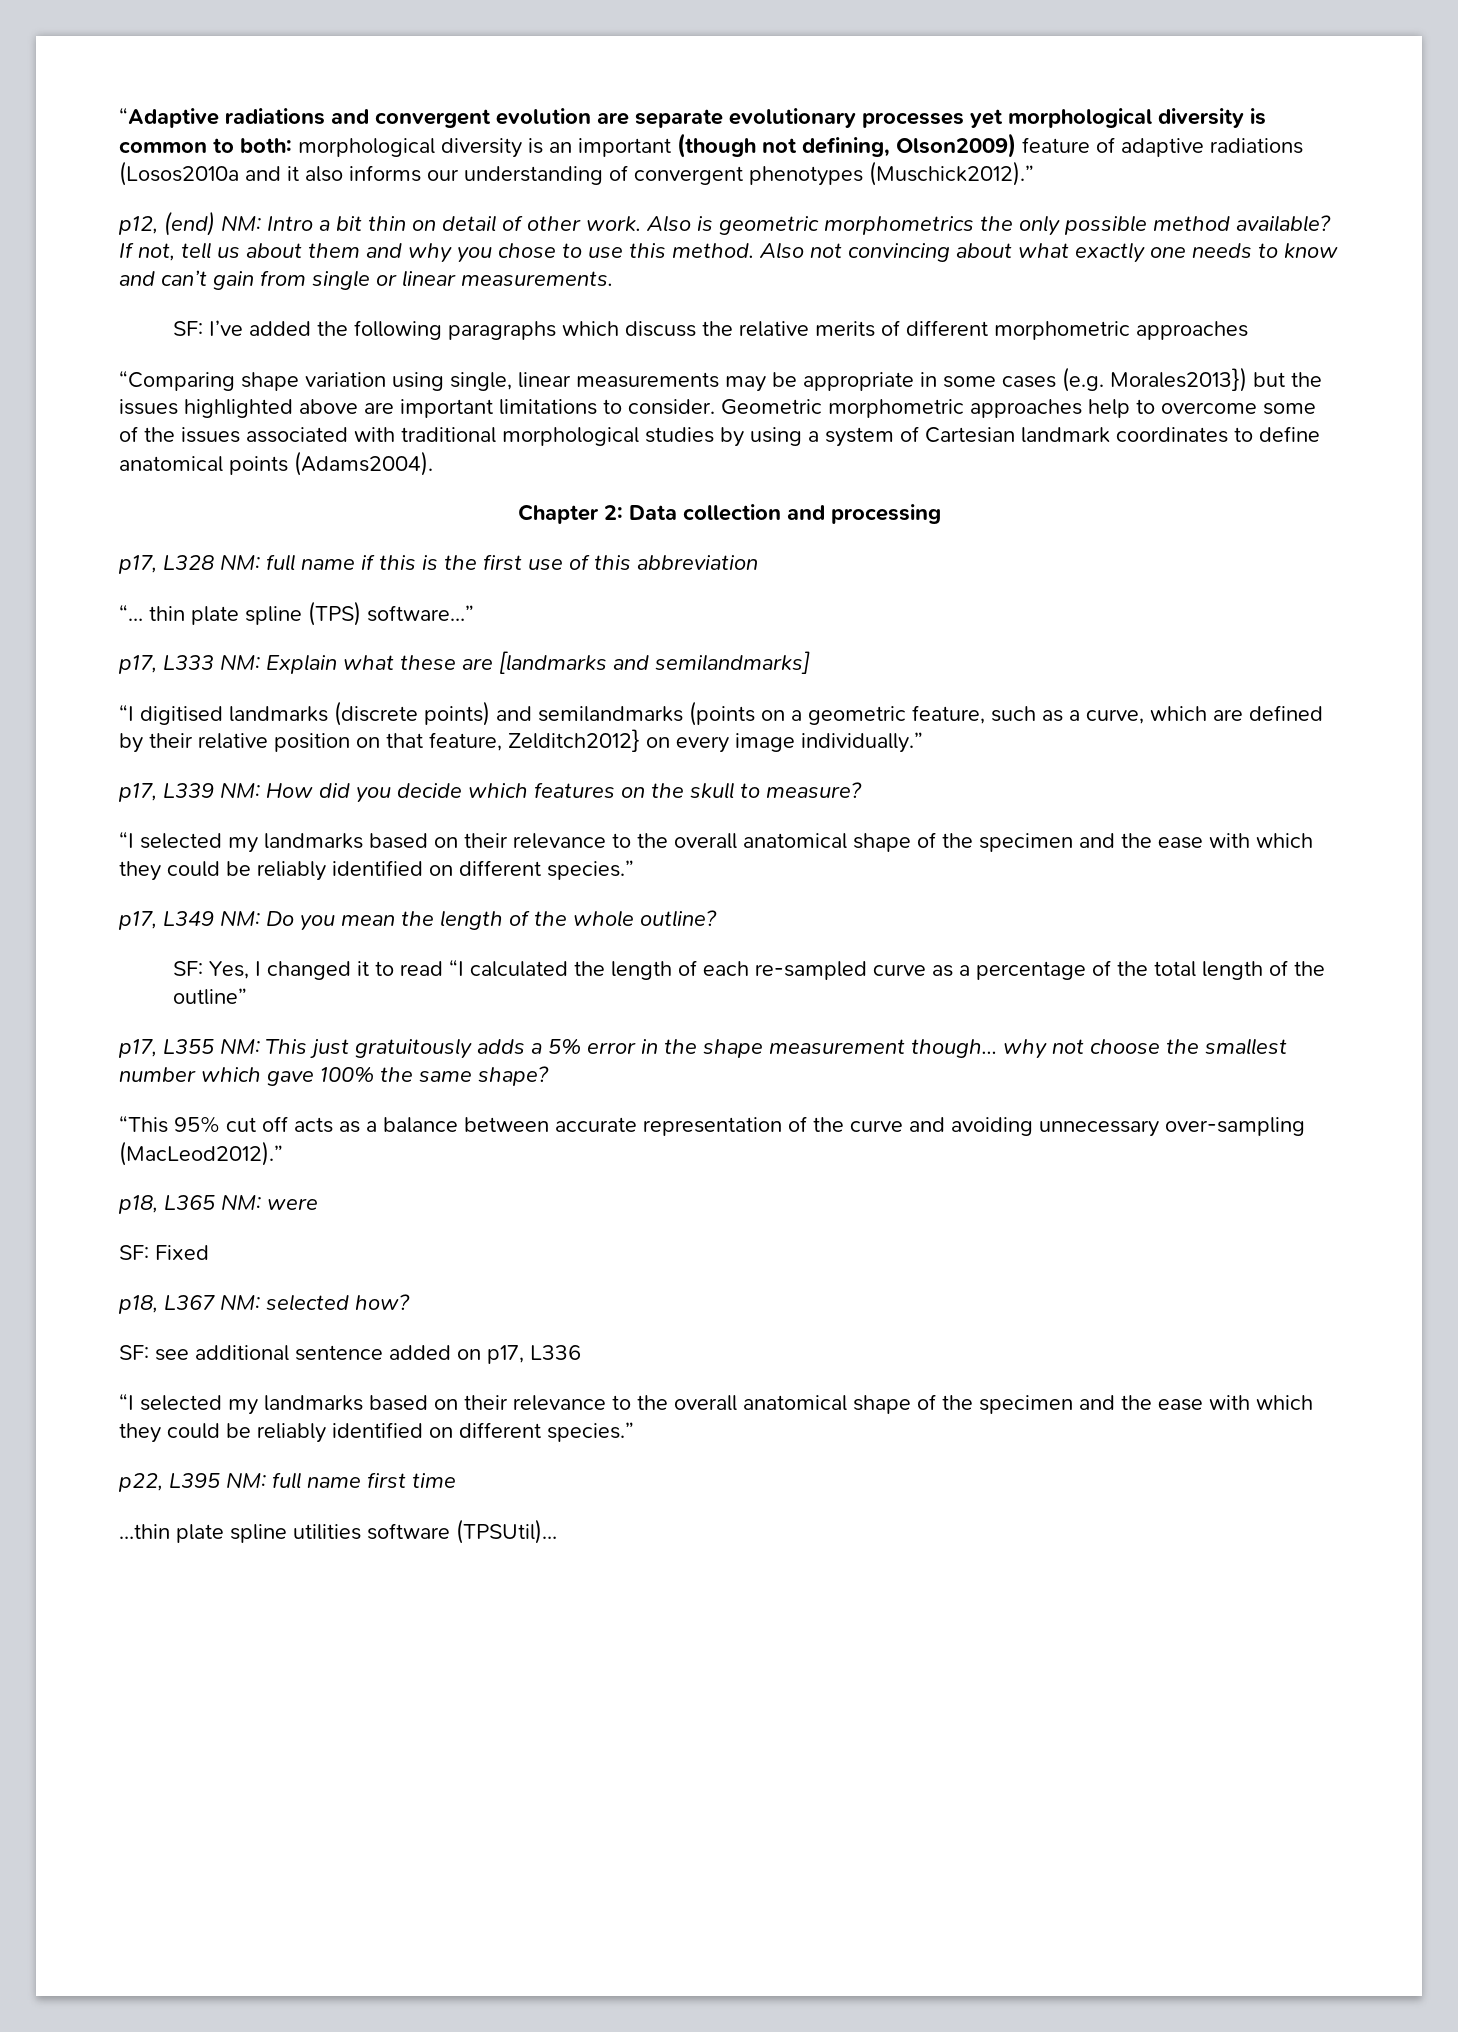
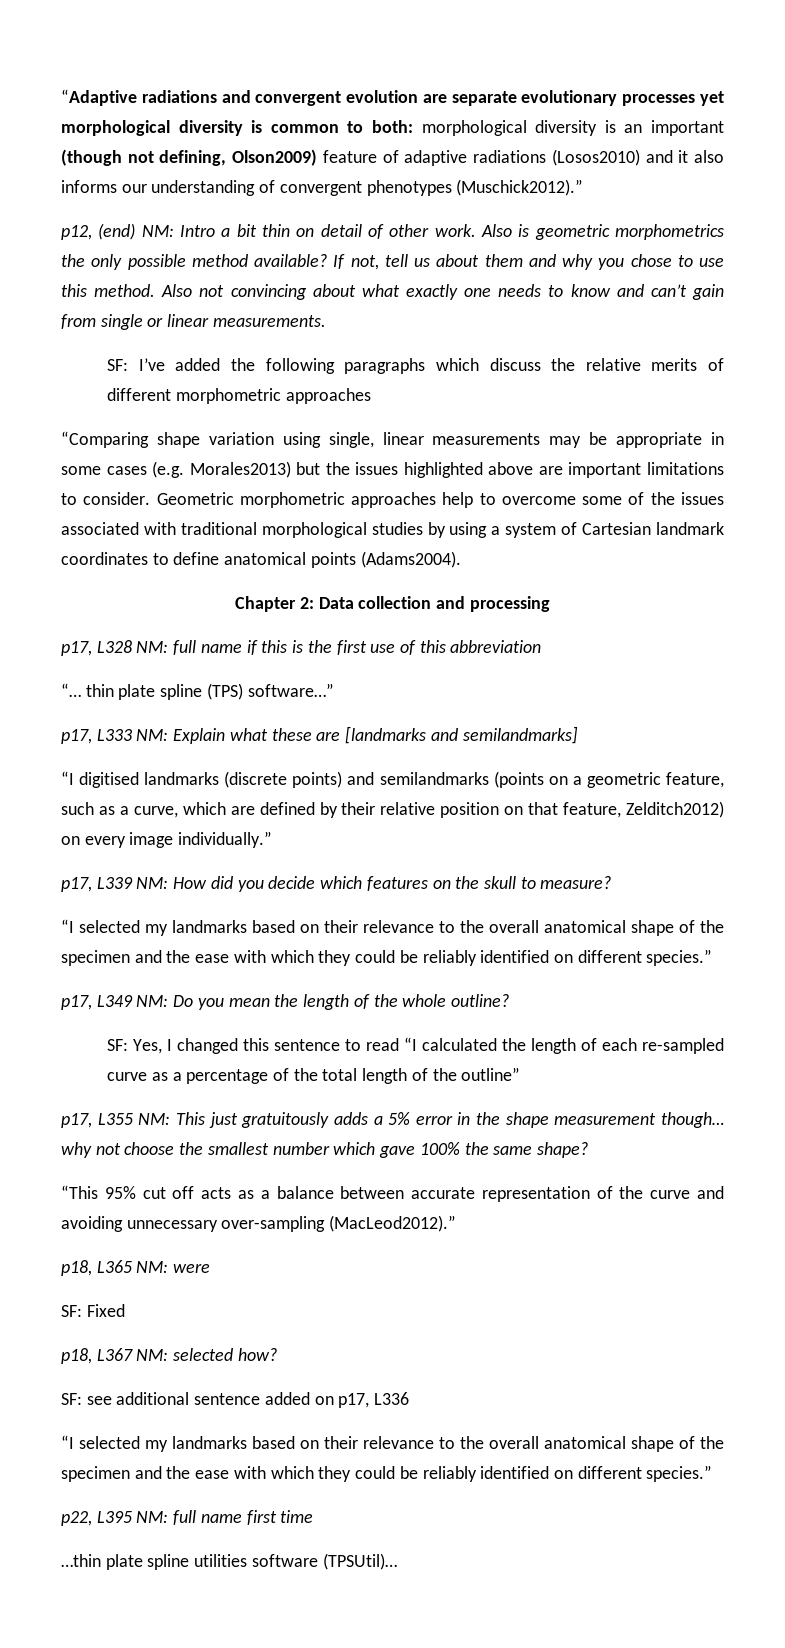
- “Adaptive radiations and convergent evolution are separate evolutionary processes yet morphological diversity is common to both: morphological diversity is an important (though not defining, Olson2009) feature of adaptive radiations (Losos2010a and it also informs our understanding of convergent phenotypes (Muschick2012).”
+ “Adaptive radiations and convergent evolution are separate evolutionary processes yet morphological diversity is common to both: morphological diversity is an important (though not defining, Olson2009) feature of adaptive radiations (Losos2010) and it also informs our understanding of convergent phenotypes (Muschick2012).”
- “Comparing shape variation using single, linear measurements may be appropriate in some cases (e.g. Morales2013}) but the issues highlighted above are important limitations to consider.
+ “Comparing shape variation using single, linear measurements may be appropriate in some cases (e.g. Morales2013) but the issues highlighted above are important limitations to consider.
- “I digitised landmarks (discrete points) and semilandmarks (points on a geometric feature, such as a curve, which are defined by their relative position on that feature, Zelditch2012} on every image individually.”
+ “I digitised landmarks (discrete points) and semilandmarks (points on a geometric feature, such as a curve, which are defined by their relative position on that feature, Zelditch2012) on every image individually.”
- SF: Yes, I changed it to read “I calculated the length of each re-sampled curve as a percentage of the total length of the outline”
+ SF: Yes, I changed this sentence to read “I calculated the length of each re-sampled curve as a percentage of the total length of the outline”

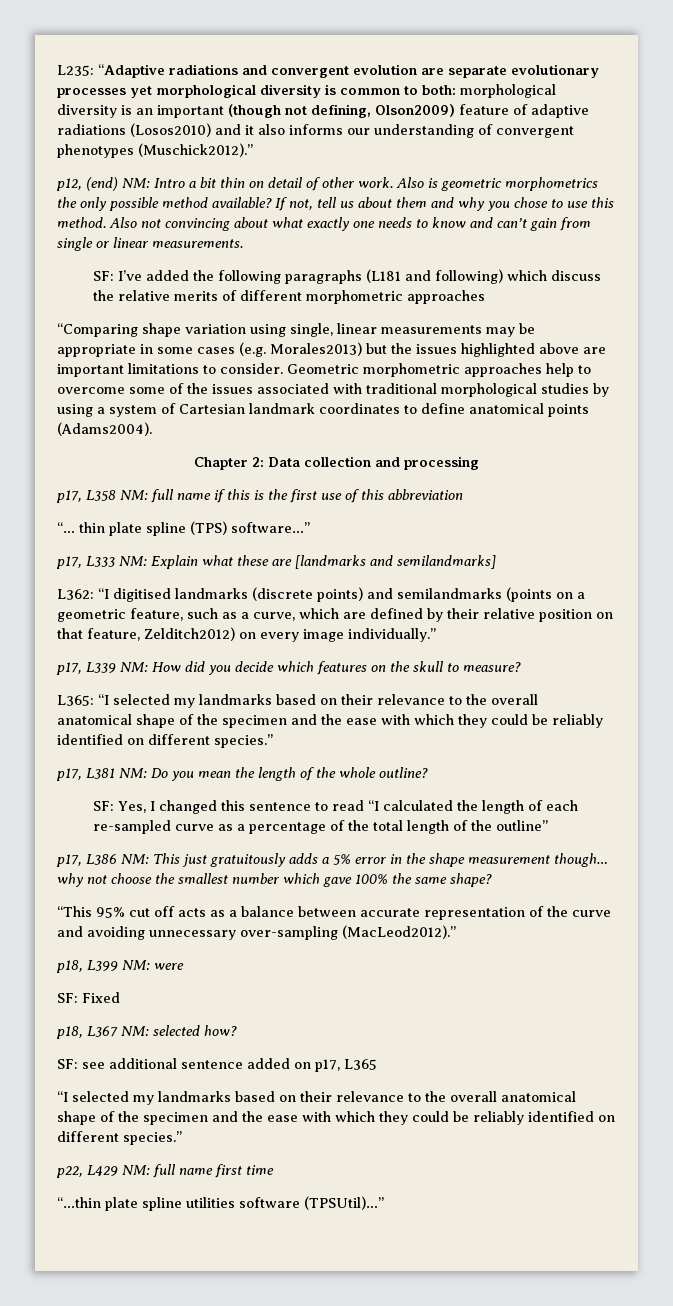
- “Adaptive radiations and convergent evolution are separate evolutionary processes yet morphological diversity is common to both: morphological diversity is an important (though not defining, Olson2009) feature of adaptive radiations (Losos2010) and it also informs our understanding of convergent phenotypes (Muschick2012).”
+ L235: “Adaptive radiations and convergent evolution are separate evolutionary processes yet morphological diversity is common to both: morphological diversity is an important (though not defining, Olson2009) feature of adaptive radiations (Losos2010) and it also informs our understanding of convergent phenotypes (Muschick2012).”
- SF: I’ve added the following paragraphs which discuss the relative merits of different morphometric approaches
+ SF: I’ve added the following paragraphs (L181 and following) which discuss the relative merits of different morphometric approaches
- p17, L328 NM: full name if this is the first use of this abbreviation
+ p17, L358 NM: full name if this is the first use of this abbreviation
- “I digitised landmarks (discrete points) and semilandmarks (points on a geometric feature, such as a curve, which are defined by their relative position on that feature, Zelditch2012) on every image individually.”
+ L362: “I digitised landmarks (discrete points) and semilandmarks (points on a geometric feature, such as a curve, which are defined by their relative position on that feature, Zelditch2012) on every image individually.”
  p17, L339 NM: How did you decide which features on the skull to measure?
- “I selected my landmarks based on their relevance to the overall anatomical shape of the specimen and the ease with which they could be reliably identified on different species.”
+ L365: “I selected my landmarks based on their relevance to the overall anatomical shape of the specimen and the ease with which they could be reliably identified on different species.”
- p17, L349 NM: Do you mean the length of the whole outline?
+ p17, L381 NM: Do you mean the length of the whole outline?
- p17, L355 NM: This just gratuitously adds a 5% error in the shape measurement though… why not choose the smallest number which gave 100% the same shape?
+ p17, L386 NM: This just gratuitously adds a 5% error in the shape measurement though… why not choose the smallest number which gave 100% the same shape?
- p18, L365 NM: were
+ p18, L399 NM: were
- SF: see additional sentence added on p17, L336
+ SF: see additional sentence added on p17, L365
- p22, L395 NM: full name first time
+ p22, L429 NM: full name first time
- …thin plate spline utilities software (TPSUtil)…
+ “…thin plate spline utilities software (TPSUtil)…”

